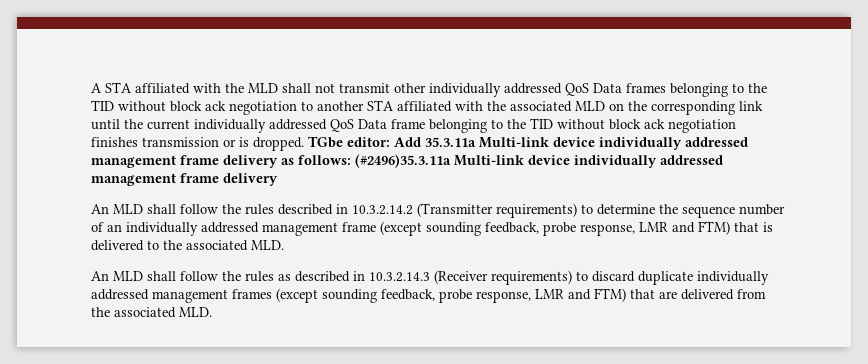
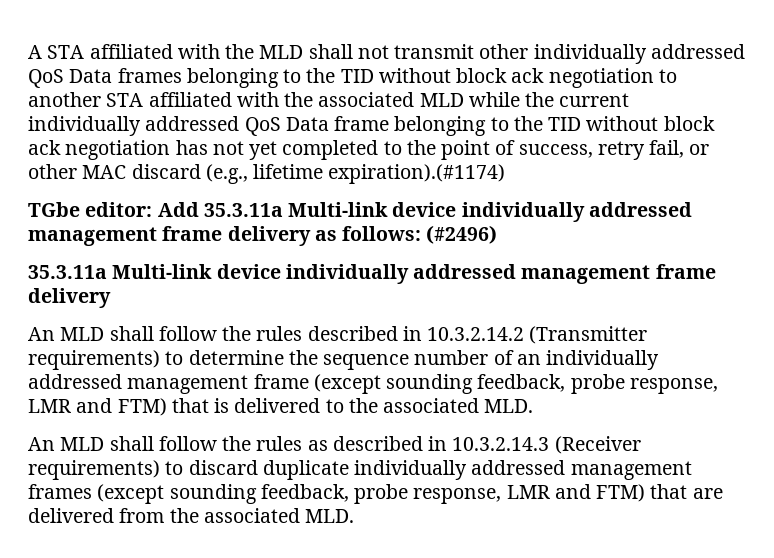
- A STA affiliated with the MLD shall not transmit other individually addressed QoS Data frames belonging to the TID without block ack negotiation to another STA affiliated with the associated MLD on the corresponding link until the current individually addressed QoS Data frame belonging to the TID without block ack negotiation finishes transmission or is dropped. TGbe editor:
+ A STA affiliated with the MLD shall not transmit other individually addressed QoS Data frames belonging to the TID without block ack negotiation to another STA affiliated with the associated MLD while the current individually addressed QoS Data frame belonging to the TID without block ack negotiation has not yet completed to the point of success, retry fail, or other MAC discard (e.g., lifetime expiration).(#1174)
+ TGbe editor:
- (#2496)35.3.11a Multi-link device individually addressed management frame delivery
+ (#2496)
+ 35.3.11a Multi-link device individually addressed management frame delivery

